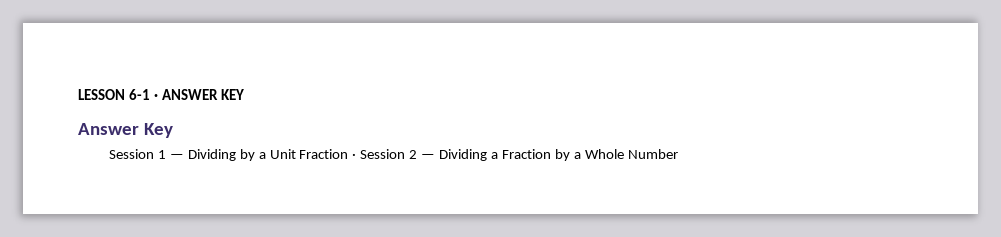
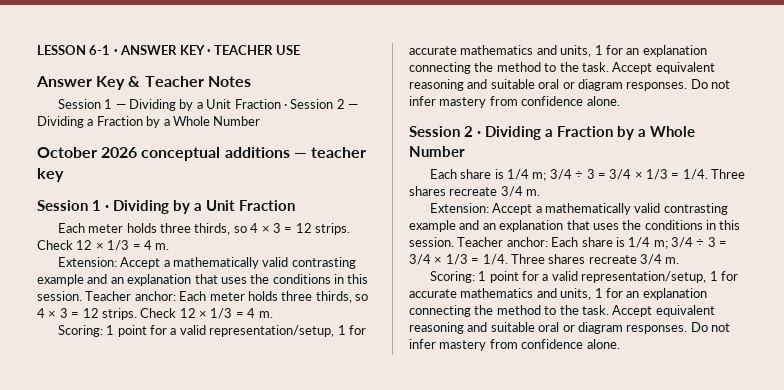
- LESSON 6-1 · ANSWER KEY
+ LESSON 6-1 · ANSWER KEY · TEACHER USE
- Answer Key
+ Answer Key & Teacher Notes
+ October 2026 conceptual additions — teacher key
+ Session 1 · Dividing by a Unit Fraction
+ Each meter holds three thirds, so 4 × 3 = 12 strips. Check 12 × 1/3 = 4 m.
+ Extension: Accept a mathematically valid contrasting example and an explanation that uses the conditions in this session. Teacher anchor: Each meter holds three thirds, so 4 × 3 = 12 strips. Check 12 × 1/3 = 4 m.
+ Scoring: 1 point for a valid representation/setup, 1 for accurate mathematics and units, 1 for an explanation connecting the method to the task. Accept equivalent reasoning and suitable oral or diagram responses. Do not infer mastery from confidence alone.
+ Session 2 · Dividing a Fraction by a Whole Number
+ Each share is 1/4 m; 3/4 ÷ 3 = 3/4 × 1/3 = 1/4. Three shares recreate 3/4 m.
+ Extension: Accept a mathematically valid contrasting example and an explanation that uses the conditions in this session. Teacher anchor: Each share is 1/4 m; 3/4 ÷ 3 = 3/4 × 1/3 = 1/4. Three shares recreate 3/4 m.
+ Scoring: 1 point for a valid representation/setup, 1 for accurate mathematics and units, 1 for an explanation connecting the method to the task. Accept equivalent reasoning and suitable oral or diagram responses. Do not infer mastery from confidence alone.

